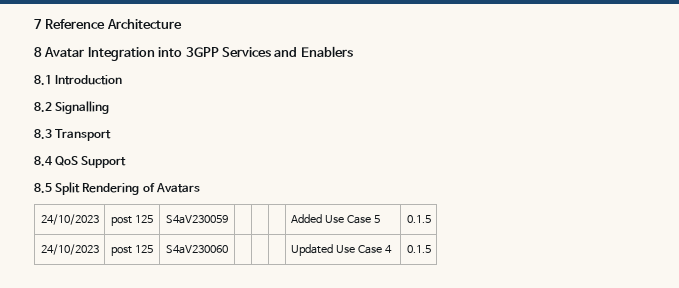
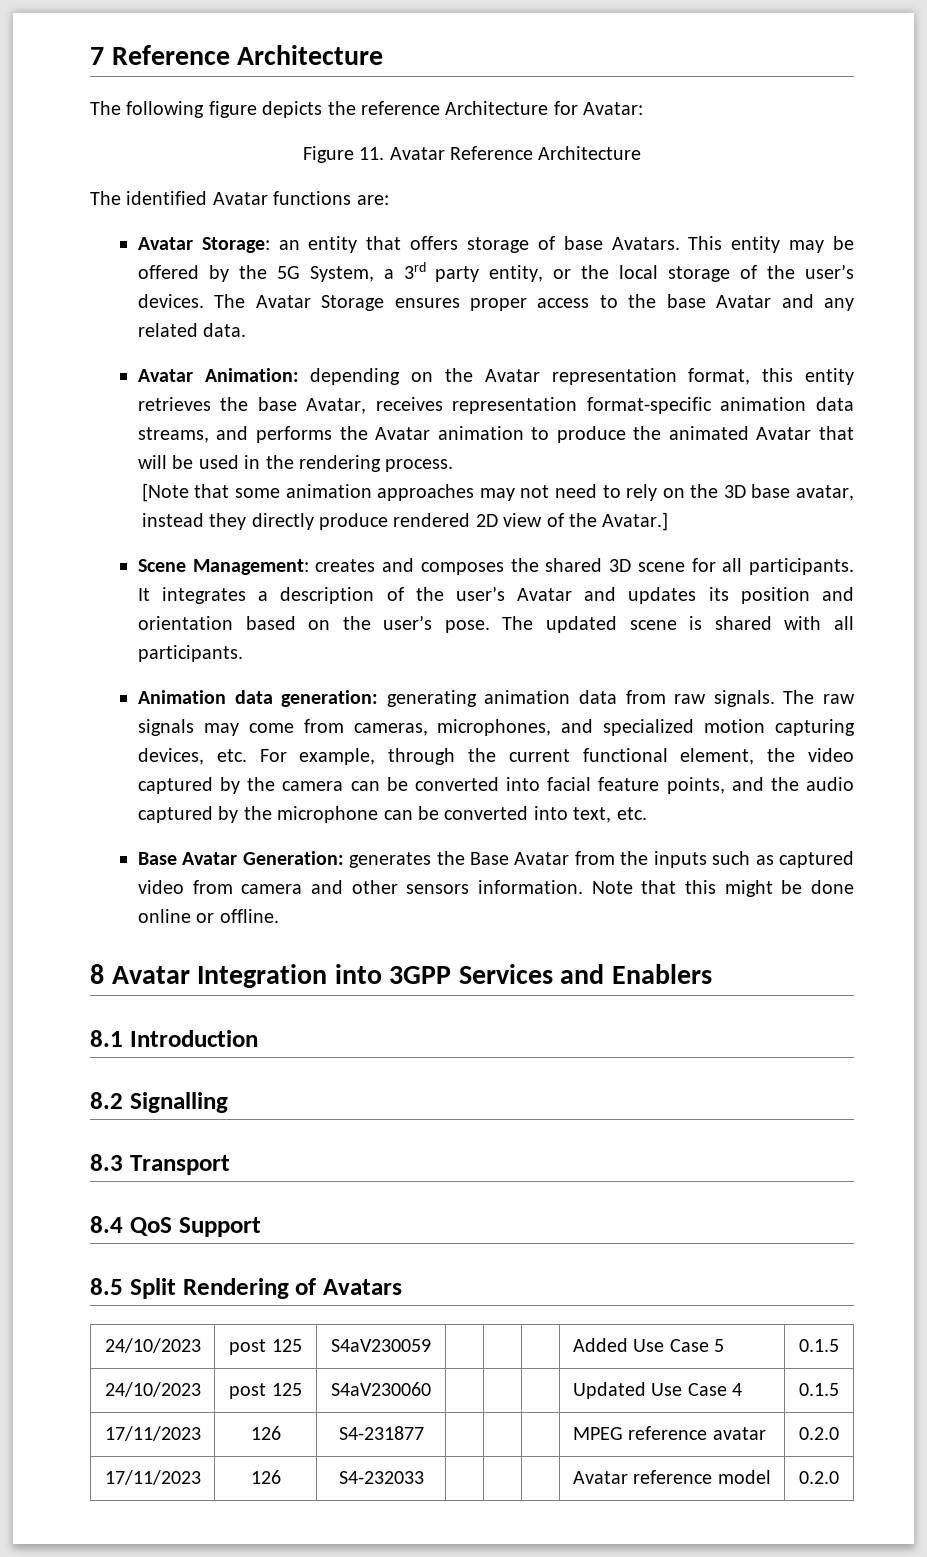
+ The following figure depicts the reference Architecture for Avatar:
+ Figure 11. Avatar Reference Architecture
+ The identified Avatar functions are:
+ Avatar Storage: an entity that offers storage of base Avatars. This entity may be offered by the 5G System, a 3rd party entity, or the local storage of the user’s devices. The Avatar Storage ensures proper access to the base Avatar and any related data.
+ Avatar Animation: depending on the Avatar representation format, this entity retrieves the base Avatar, receives representation format-specific animation data streams, and performs the Avatar animation to produce the animated Avatar that will be used in the rendering process.
+ [Note that some animation approaches may not need to rely on the 3D base avatar, instead they directly produce rendered 2D view of the Avatar.]
+ Scene Management: creates and composes the shared 3D scene for all participants. It integrates a description of the user’s Avatar and updates its position and orientation based on the user’s pose. The updated scene is shared with all participants.
+ Animation data generation: generating animation data from raw signals. The raw signals may come from cameras, microphones, and specialized motion capturing devices, etc. For example, through the current functional element, the video captured by the camera can be converted into facial feature points, and the audio captured by the microphone can be converted into text, etc.
+ Base Avatar Generation: generates the Base Avatar from the inputs such as captured video from camera and other sensors information. Note that this might be done online or offline.
+ 17/11/2023 | 126 | S4-231877 | | | | MPEG reference avatar | 0.2.0
+ 17/11/2023 | 126 | S4-232033 | | | | Avatar reference model | 0.2.0

